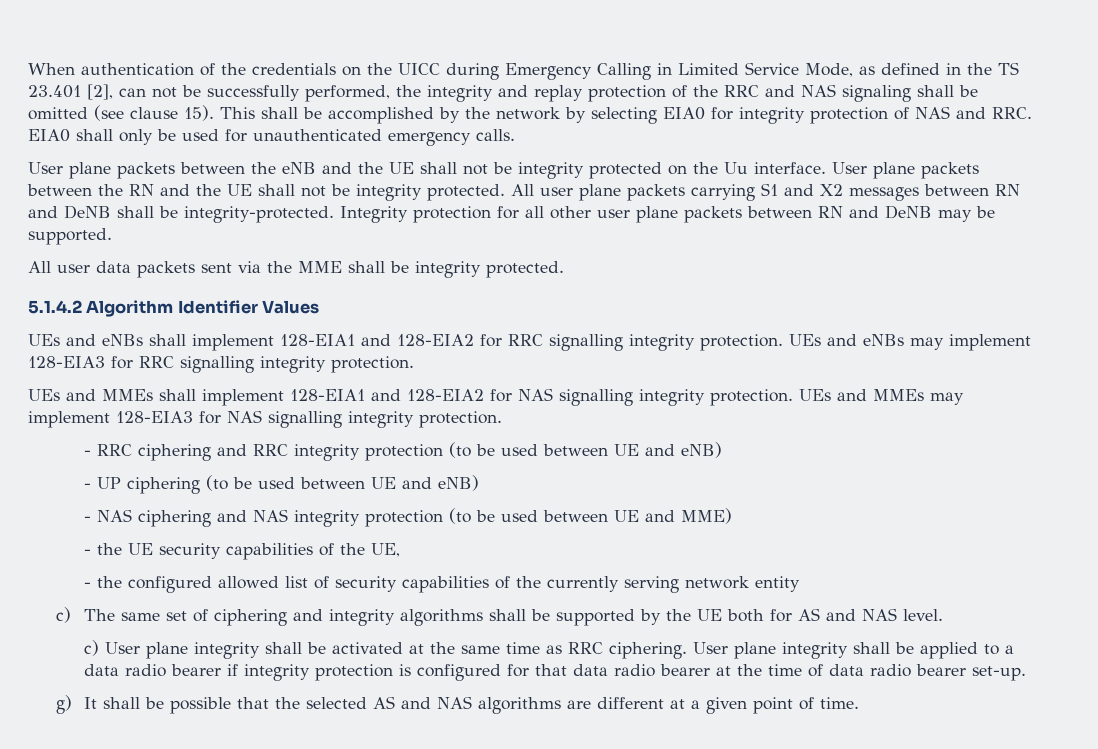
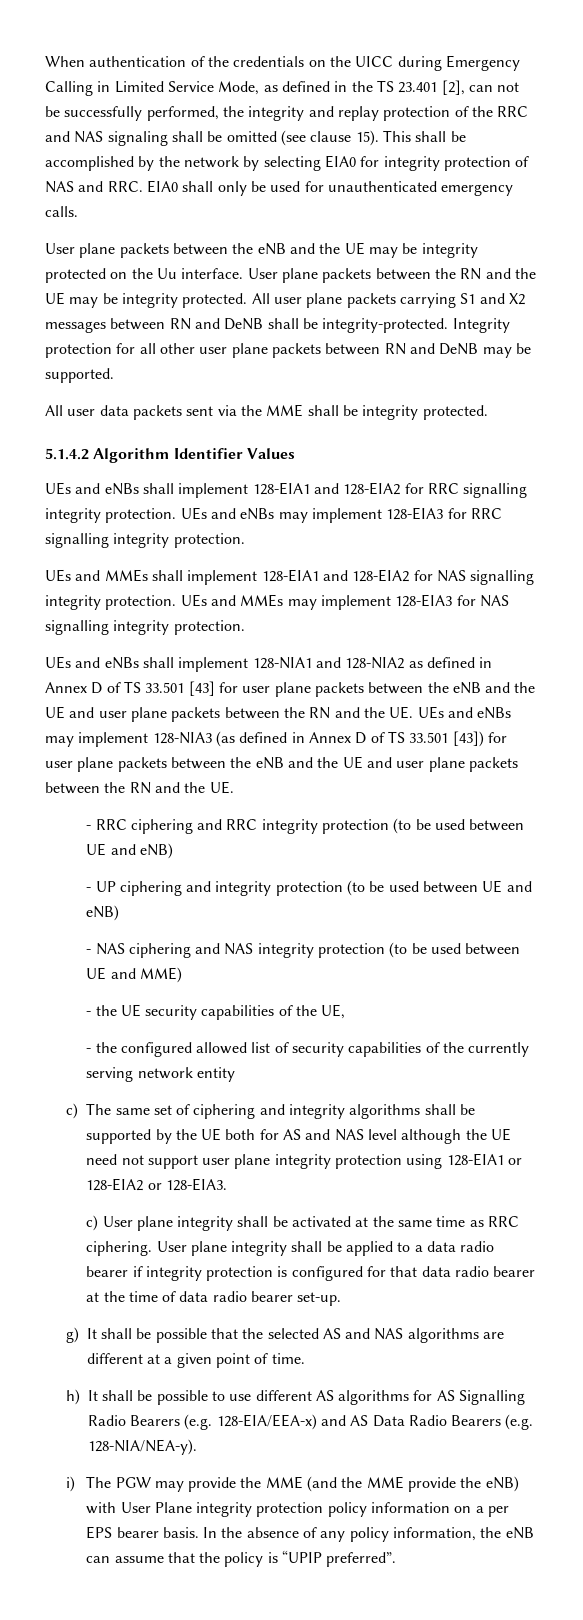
- User plane packets between the eNB and the UE shall not be integrity protected on the Uu interface.
+ User plane packets between the eNB and the UE may be integrity protected on the Uu interface.
- User plane packets between the RN and the UE shall not be integrity protected.
+ User plane packets between the RN and the UE may be integrity protected.
+ UEs and eNBs shall implement 128-NIA1 and 128-NIA2 as defined in Annex D of TS 33.501 [43] for user plane packets between the eNB and the UE and user plane packets between the RN and the UE. UEs and eNBs may implement 128-NIA3 (as defined in Annex D of TS 33.501 [43]) for user plane packets between the eNB and the UE and user plane packets between the RN and the UE.
- - UP ciphering (to be used between UE and eNB)
+ - UP ciphering and integrity protection (to be used between UE and eNB)
- c) The same set of ciphering and integrity algorithms shall be supported by the UE both for AS and NAS level.
+ c) The same set of ciphering and integrity algorithms shall be supported by the UE both for AS and NAS level although the UE need not support user plane integrity protection using 128-EIA1 or 128-EIA2 or 128-EIA3.
+ h) It shall be possible to use different AS algorithms for AS Signalling Radio Bearers (e.g. 128-EIA/EEA-x) and AS Data Radio Bearers (e.g. 128-NIA/NEA-y).
+ i) The PGW may provide the MME (and the MME provide the eNB) with User Plane integrity protection policy information on a per EPS bearer basis. In the absence of any policy information, the eNB can assume that the policy is “UPIP preferred”.

